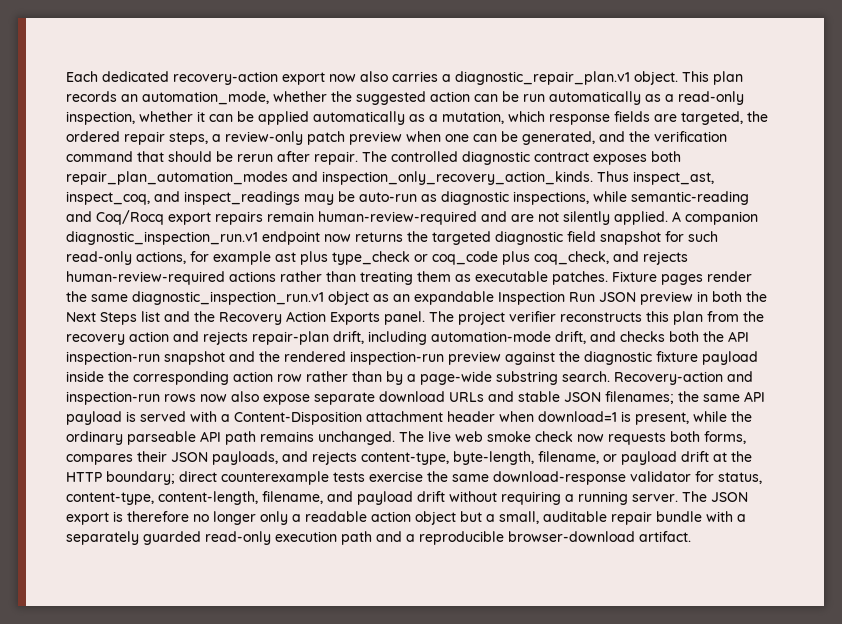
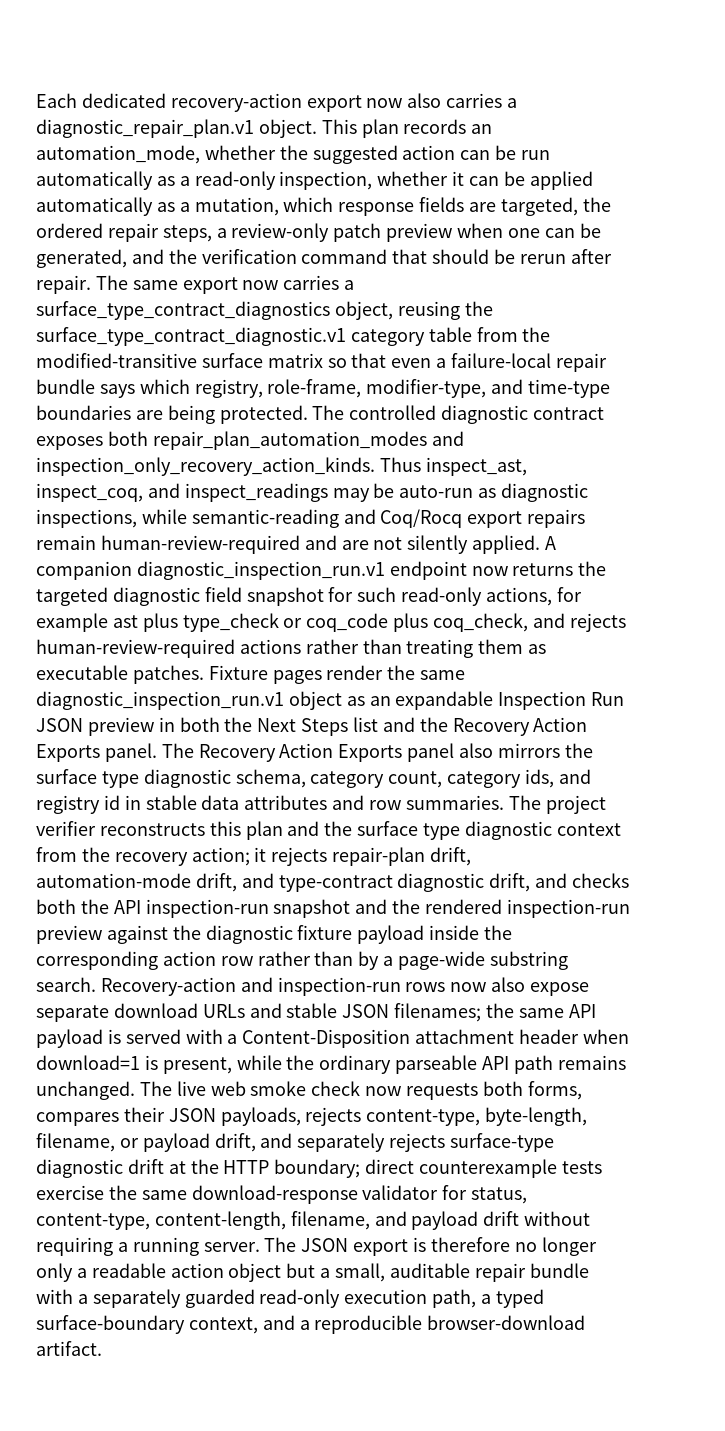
- The controlled diagnostic contract exposes both repair_plan_automation_modes and inspection_only_recovery_action_kinds.
+ The same export now carries a surface_type_contract_diagnostics object, reusing the surface_type_contract_diagnostic.v1 category table from the modified-transitive surface matrix so that even a failure-local repair bundle says which registry, role-frame, modifier-type, and time-type boundaries are being protected. The controlled diagnostic contract exposes both repair_plan_automation_modes and inspection_only_recovery_action_kinds.
- The project verifier reconstructs this plan from the recovery action and rejects repair-plan drift, including automation-mode drift, and checks both the API inspection-run snapshot and the rendered inspection-run preview against the diagnostic fixture payload inside the corresponding action row rather than by a page-wide substring search.
+ The Recovery Action Exports panel also mirrors the surface type diagnostic schema, category count, category ids, and registry id in stable data attributes and row summaries. The project verifier reconstructs this plan and the surface type diagnostic context from the recovery action; it rejects repair-plan drift, automation-mode drift, and type-contract diagnostic drift, and checks both the API inspection-run snapshot and the rendered inspection-run preview against the diagnostic fixture payload inside the corresponding action row rather than by a page-wide substring search.
- The live web smoke check now requests both forms, compares their JSON payloads, and rejects content-type, byte-length, filename, or payload drift at the HTTP boundary; direct counterexample tests exercise the same download-response validator for status, content-type, content-length, filename, and payload drift without requiring a running server.
+ The live web smoke check now requests both forms, compares their JSON payloads, rejects content-type, byte-length, filename, or payload drift, and separately rejects surface-type diagnostic drift at the HTTP boundary; direct counterexample tests exercise the same download-response validator for status, content-type, content-length, filename, and payload drift without requiring a running server.
- The JSON export is therefore no longer only a readable action object but a small, auditable repair bundle with a separately guarded read-only execution path and a reproducible browser-download artifact.
+ The JSON export is therefore no longer only a readable action object but a small, auditable repair bundle with a separately guarded read-only execution path, a typed surface-boundary context, and a reproducible browser-download artifact.

